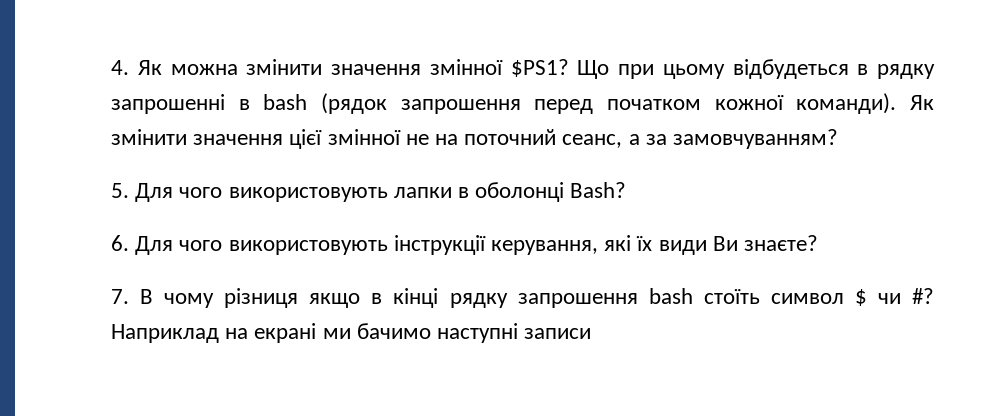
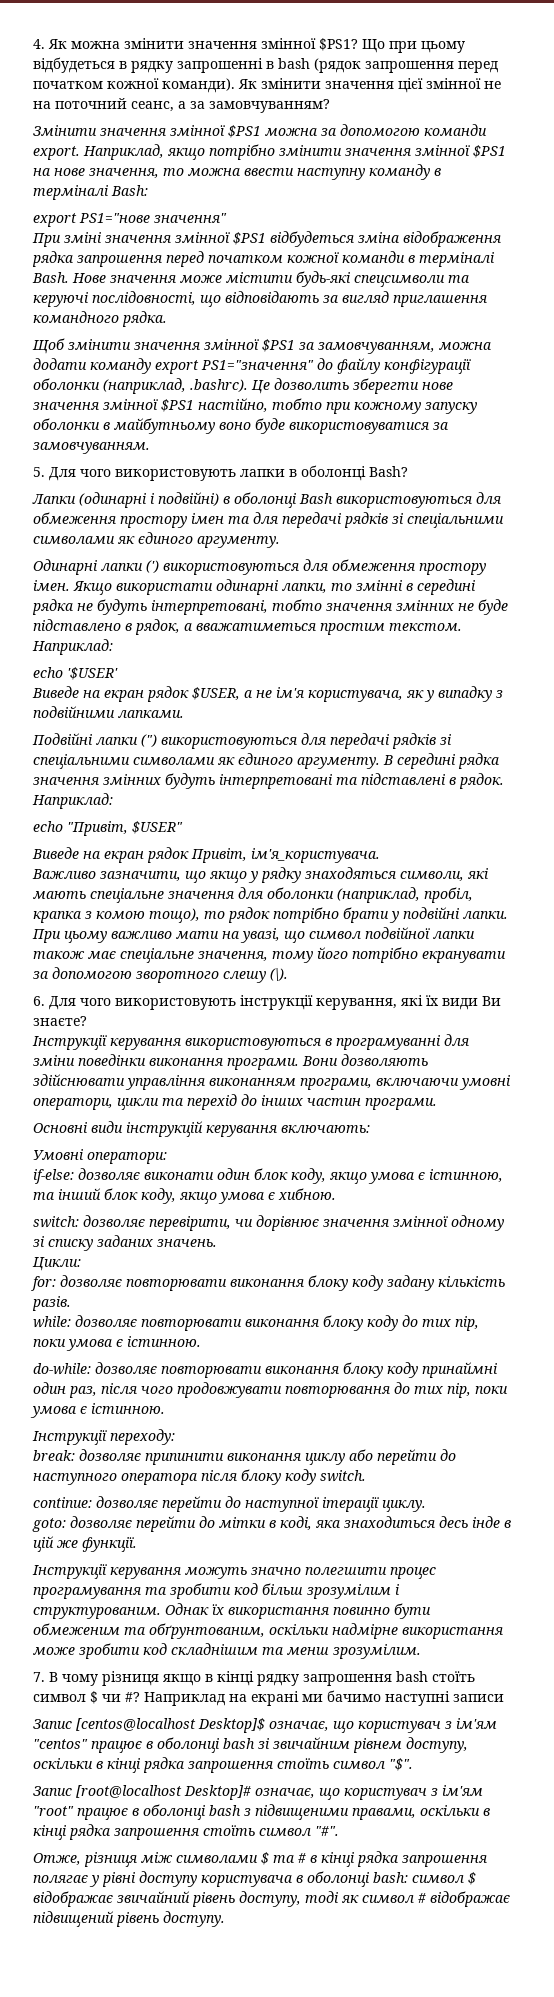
+ Змінити значення змінної $PS1 можна за допомогою команди export. Наприклад, якщо потрібно змінити значення змінної $PS1 на нове значення, то можна ввести наступну команду в терміналі Bash:
+ export PS1="нове значення"
+ При зміні значення змінної $PS1 відбудеться зміна відображення рядка запрошення перед початком кожної команди в терміналі Bash. Нове значення може містити будь-які спецсимволи та керуючі послідовності, що відповідають за вигляд приглашення командного рядка.
+ Щоб змінити значення змінної $PS1 за замовчуванням, можна додати команду export PS1="значення" до файлу конфігурації оболонки (наприклад, .bashrc). Це дозволить зберегти нове значення змінної $PS1 настійно, тобто при кожному запуску оболонки в майбутньому воно буде використовуватися за замовчуванням.
+ Лапки (одинарні і подвійні) в оболонці Bash використовуються для обмеження простору імен та для передачі рядків зі спеціальними символами як єдиного аргументу.
+ Одинарні лапки (') використовуються для обмеження простору імен. Якщо використати одинарні лапки, то змінні в середині рядка не будуть інтерпретовані, тобто значення змінних не буде підставлено в рядок, а вважатиметься простим текстом. Наприклад:
+ echo '$USER'
+ Виведе на екран рядок $USER, а не ім'я користувача, як у випадку з подвійними лапками.
+ Подвійні лапки (") використовуються для передачі рядків зі спеціальними символами як єдиного аргументу. В середині рядка значення змінних будуть інтерпретовані та підставлені в рядок. Наприклад:
+ echo "Привіт, $USER"
+ Виведе на екран рядок Привіт, ім'я_користувача.
+ Важливо зазначити, що якщо у рядку знаходяться символи, які мають спеціальне значення для оболонки (наприклад, пробіл, крапка з комою тощо), то рядок потрібно брати у подвійні лапки. При цьому важливо мати на увазі, що символ подвійної лапки також має спеціальне значення, тому його потрібно екранувати за допомогою зворотного слешу (\).
+ Інструкції керування використовуються в програмуванні для зміни поведінки виконання програми. Вони дозволяють здійснювати управління виконанням програми, включаючи умовні оператори, цикли та перехід до інших частин програми.
+ Основні види інструкцій керування включають:
+ Умовні оператори:
+ if-else: дозволяє виконати один блок коду, якщо умова є істинною, та інший блок коду, якщо умова є хибною.
+ switch: дозволяє перевірити, чи дорівнює значення змінної одному зі списку заданих значень.
+ Цикли:
+ for: дозволяє повторювати виконання блоку коду задану кількість разів.
+ while: дозволяє повторювати виконання блоку коду до тих пір, поки умова є істинною.
+ do-while: дозволяє повторювати виконання блоку коду принаймні один раз, після чого продовжувати повторювання до тих пір, поки умова є істинною.
+ Інструкції переходу:
+ break: дозволяє припинити виконання циклу або перейти до наступного оператора після блоку коду switch.
+ continue: дозволяє перейти до наступної ітерації циклу.
+ goto: дозволяє перейти до мітки в коді, яка знаходиться десь інде в цій же функції.
+ Інструкції керування можуть значно полегшити процес програмування та зробити код більш зрозумілим і структурованим. Однак їх використання повинно бути обмеженим та обґрунтованим, оскільки надмірне використання може зробити код складнішим та менш зрозумілим.
+ Запис [centos@localhost Desktop]$ означає, що користувач з ім'ям "centos" працює в оболонці bash зі звичайним рівнем доступу, оскільки в кінці рядка запрошення стоїть символ "$".
+ Запис [root@localhost Desktop]# означає, що користувач з ім'ям "root" працює в оболонці bash з підвищеними правами, оскільки в кінці рядка запрошення стоїть символ "#".
+ Отже, різниця між символами $ та # в кінці рядка запрошення полягає у рівні доступу користувача в оболонці bash: символ $ відображає звичайний рівень доступу, тоді як символ # відображає підвищений рівень доступу.

